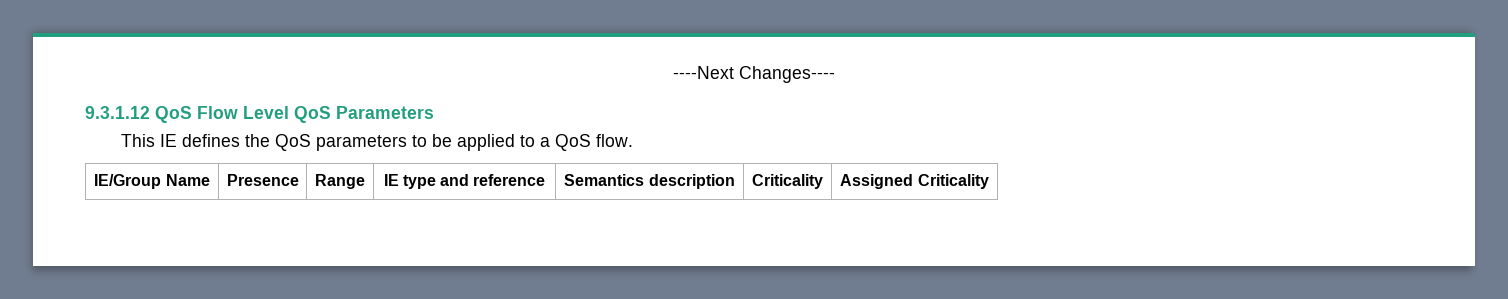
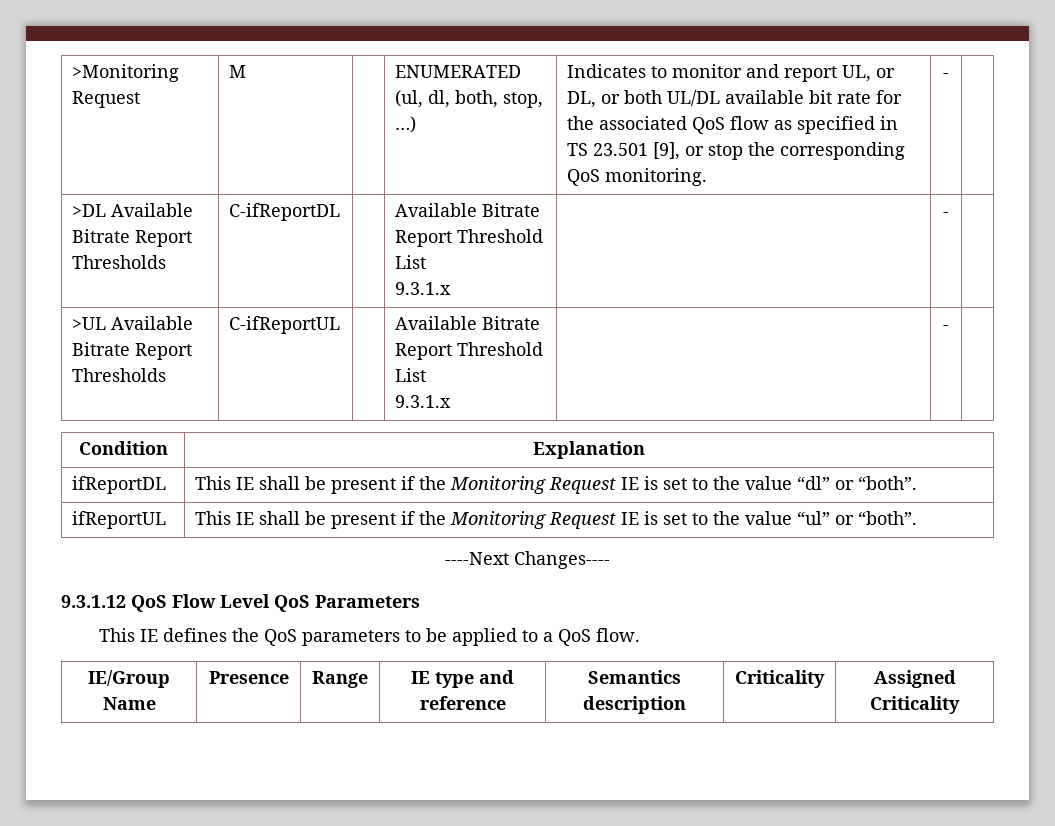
+ >Monitoring Request | M | | ENUMERATED (ul, dl, both, stop, …) | Indicates to monitor and report UL, or DL, or both UL/DL available bit rate for the associated QoS flow as specified in TS 23.501 [9], or stop the corresponding QoS monitoring. | - |
+ >DL Available Bitrate Report Thresholds | C-ifReportDL | | Available Bitrate Report Threshold List
+ 9.3.1.x | | - |
+ >UL Available Bitrate Report Thresholds | C-ifReportUL | | Available Bitrate Report Threshold List
+ 9.3.1.x | | - |
+ Condition | Explanation
+ ifReportDL | This IE shall be present if the Monitoring Request IE is set to the value “dl” or “both”.
+ ifReportUL | This IE shall be present if the Monitoring Request IE is set to the value “ul” or “both”.

